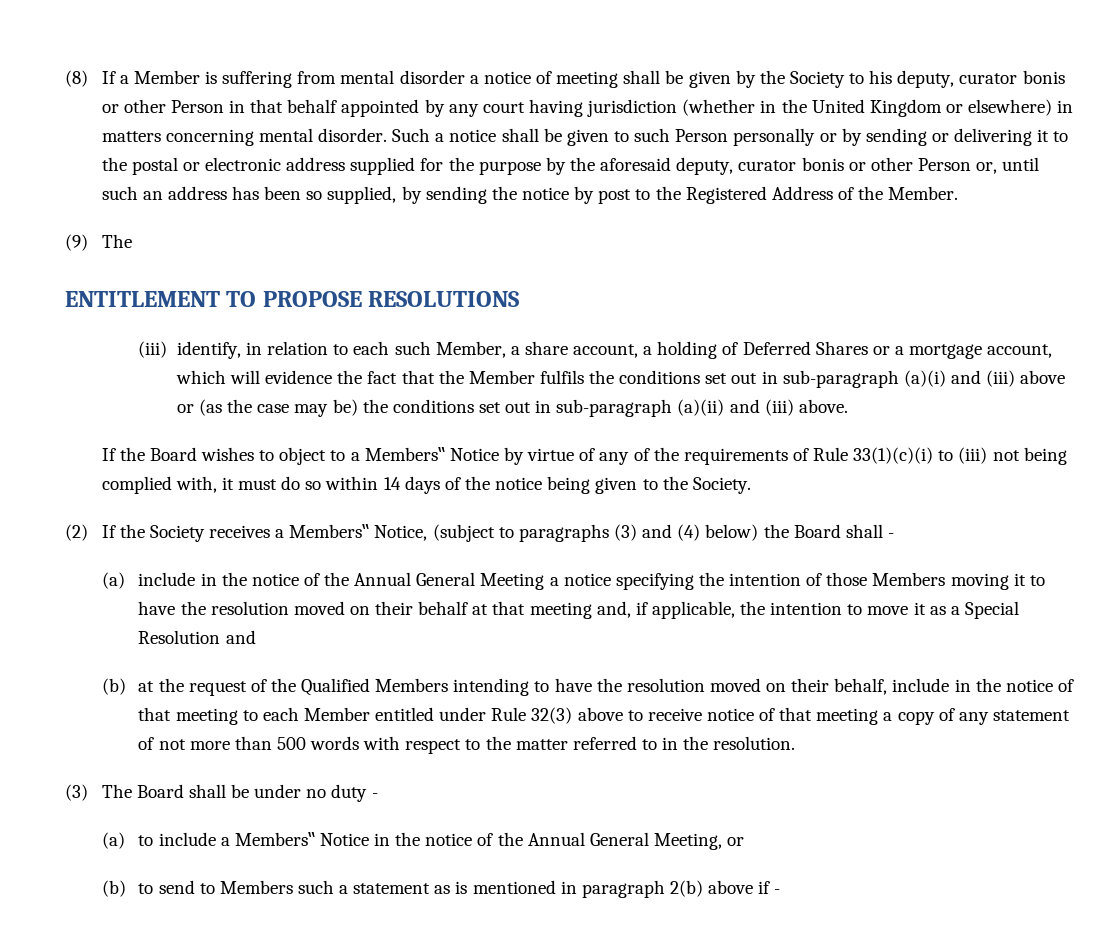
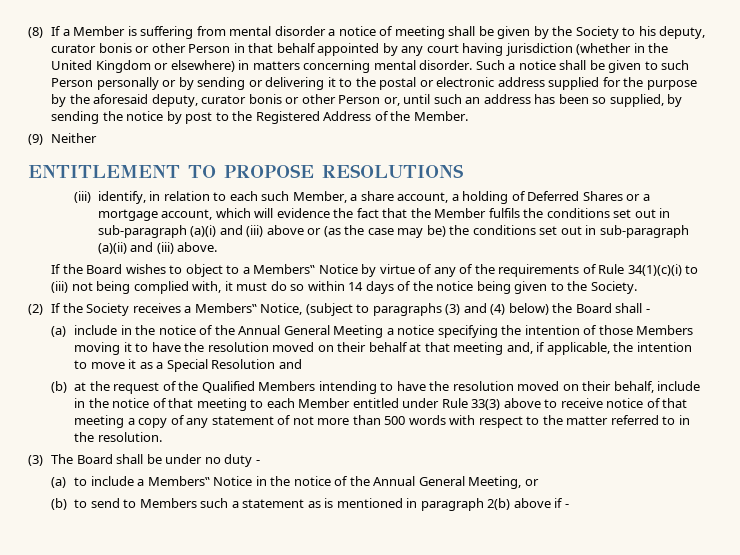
- (9) The
+ (9) Neither
- If the Board wishes to object to a Members‟ Notice by virtue of any of the requirements of Rule 33(1)(c)(i) to (iii) not being complied with, it must do so within 14 days of the notice being given to the Society.
+ If the Board wishes to object to a Members‟ Notice by virtue of any of the requirements of Rule 34(1)(c)(i) to (iii) not being complied with, it must do so within 14 days of the notice being given to the Society.
- (b) at the request of the Qualified Members intending to have the resolution moved on their behalf, include in the notice of that meeting to each Member entitled under Rule 32(3) above to receive notice of that meeting a copy of any statement of not more than 500 words with respect to the matter referred to in the resolution.
+ (b) at the request of the Qualified Members intending to have the resolution moved on their behalf, include in the notice of that meeting to each Member entitled under Rule 33(3) above to receive notice of that meeting a copy of any statement of not more than 500 words with respect to the matter referred to in the resolution.

